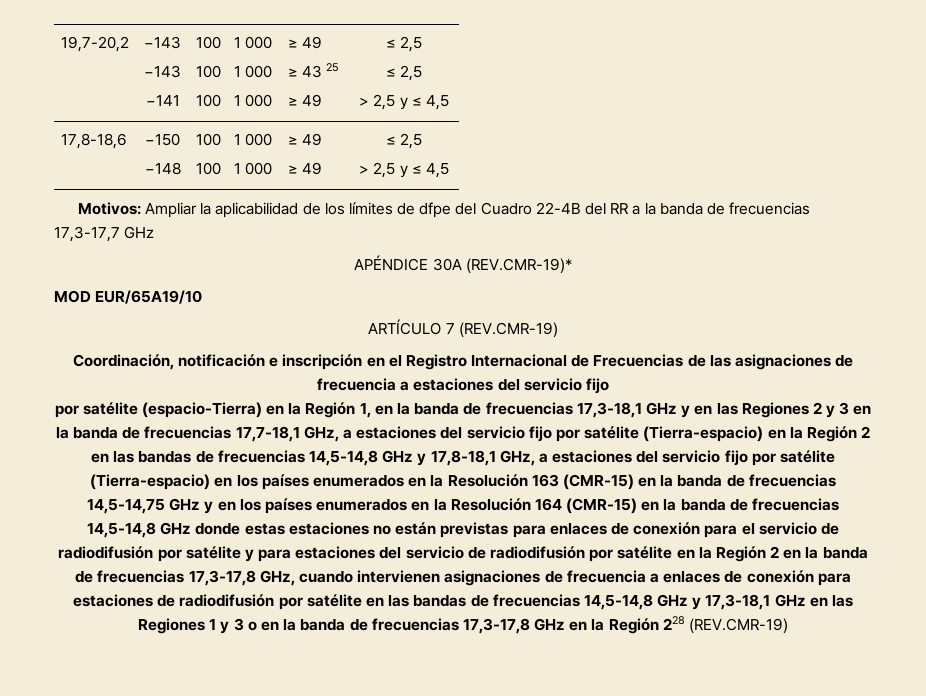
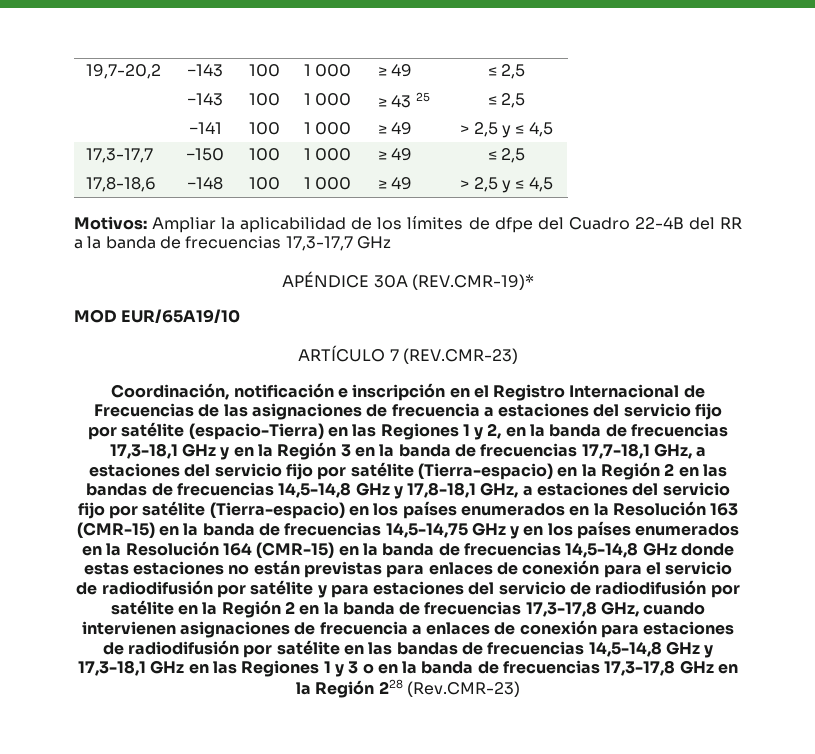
  19,7-20,2 | −143
  −143
  −141 | 100
  100
  100 | 1 000
  1 000
  1 000 | ≥ 49
  ≥ 43 25
  ≥ 49 | ≤ 2,5
  ≤ 2,5
  > 2,5 y ≤ 4,5
+ 17,3-17,7
- ARTÍCULO 7 (REV.CMR-19)
+ ARTÍCULO 7 (REV.CMR-23)
- por satélite (espacio-Tierra) en la Región 1, en la banda de frecuencias 17,3-18,1 GHz y en las Regiones 2 y 3 en la banda de frecuencias 17,7-18,1 GHz, a estaciones del servicio fijo por satélite (Tierra-espacio) en la Región 2 en las bandas de frecuencias 14,5-14,8 GHz y 17,8-18,1 GHz, a estaciones del servicio fijo por satélite (Tierra-espacio) en los países enumerados en la Resolución 163 (CMR-15) en la banda de frecuencias 14,5-14,75 GHz y en los países enumerados en la Resolución 164 (CMR-15) en la banda de frecuencias 14,5-14,8 GHz donde estas estaciones no están previstas para enlaces de conexión para el servicio de radiodifusión por satélite y para estaciones del servicio de radiodifusión por satélite en la Región 2 en la banda de frecuencias 17,3-17,8 GHz, cuando intervienen asignaciones de frecuencia a enlaces de conexión para estaciones de radiodifusión por satélite en las bandas de frecuencias 14,5-14,8 GHz y 17,3-18,1 GHz en las Regiones 1 y 3 o en la banda de frecuencias 17,3-17,8 GHz en la Región 228 (REV.CMR-19)
+ por satélite (espacio-Tierra) en las Regiones 1 y 2, en la banda de frecuencias 17,3-18,1 GHz y en la Región 3 en la banda de frecuencias 17,7-18,1 GHz, a estaciones del servicio fijo por satélite (Tierra-espacio) en la Región 2 en las bandas de frecuencias 14,5-14,8 GHz y 17,8-18,1 GHz, a estaciones del servicio fijo por satélite (Tierra-espacio) en los países enumerados en la Resolución 163 (CMR-15) en la banda de frecuencias 14,5-14,75 GHz y en los países enumerados en la Resolución 164 (CMR-15) en la banda de frecuencias 14,5-14,8 GHz donde estas estaciones no están previstas para enlaces de conexión para el servicio de radiodifusión por satélite y para estaciones del servicio de radiodifusión por satélite en la Región 2 en la banda de frecuencias 17,3-17,8 GHz, cuando intervienen asignaciones de frecuencia a enlaces de conexión para estaciones de radiodifusión por satélite en las bandas de frecuencias 14,5-14,8 GHz y 17,3-18,1 GHz en las Regiones 1 y 3 o en la banda de frecuencias 17,3-17,8 GHz en la Región 228 (Rev.CMR-23)

